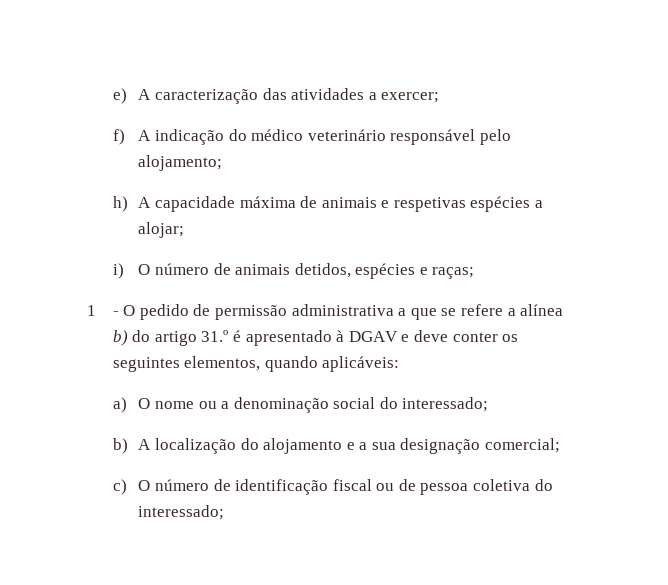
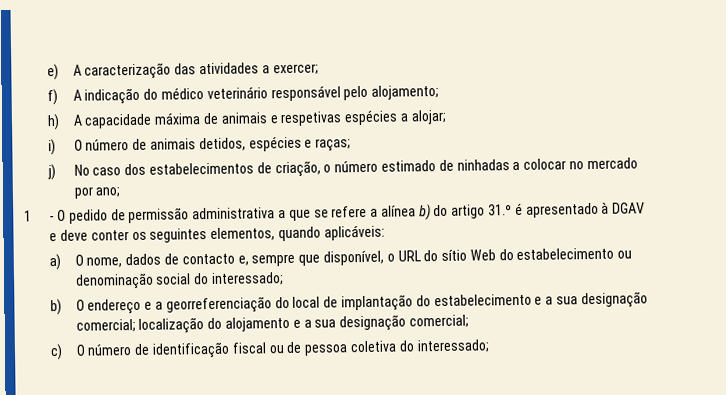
+ j) No caso dos estabelecimentos de criação, o número estimado de ninhadas a colocar no mercado por ano;
- a) O nome ou a denominação social do interessado;
+ a) O nome, dados de contacto e, sempre que disponível, o URL do sítio Web do estabelecimento ou denominação social do interessado;
- b) A localização do alojamento e a sua designação comercial;
+ b) O endereço e a georreferenciação do local de implantação do estabelecimento e a sua designação comercial; localização do alojamento e a sua designação comercial;

